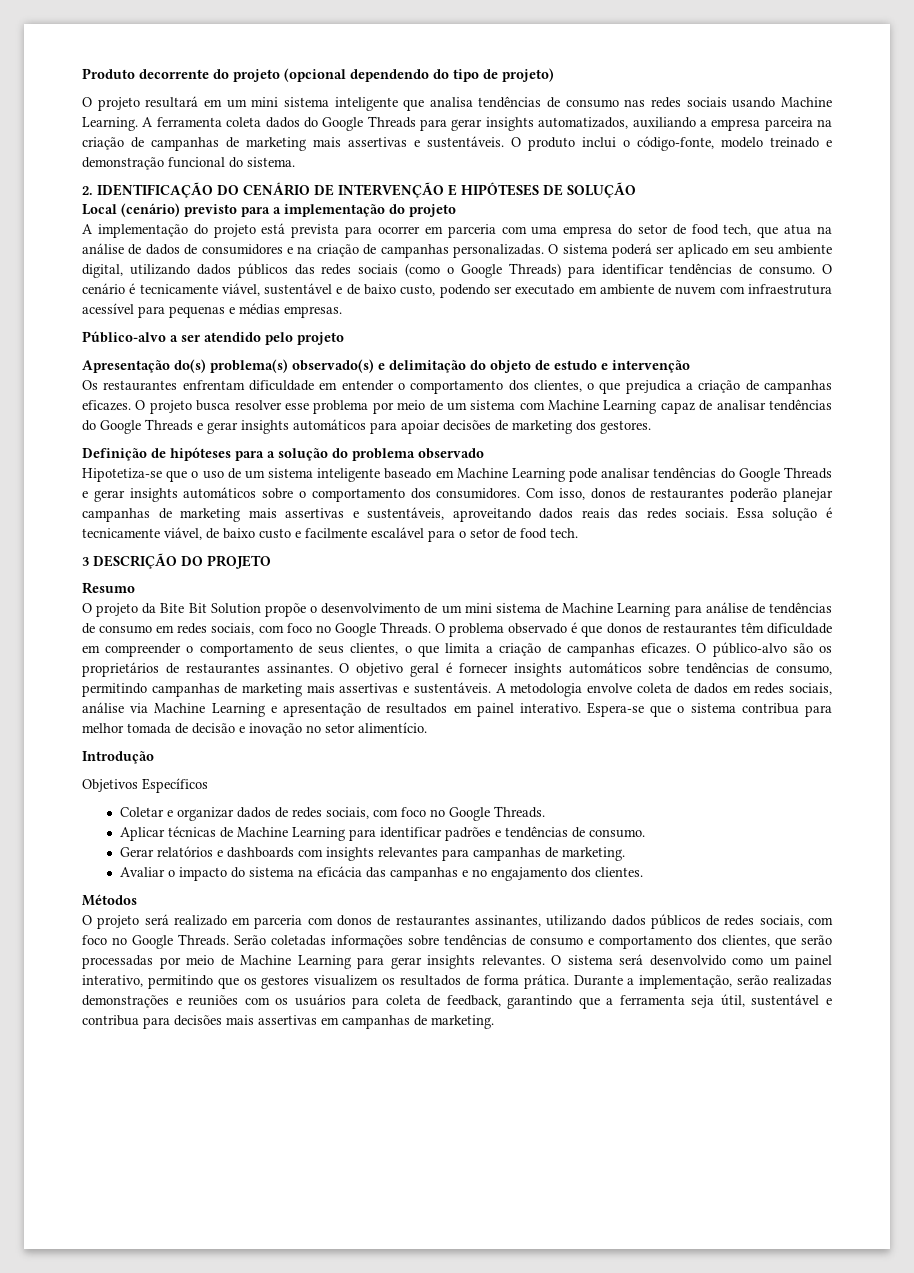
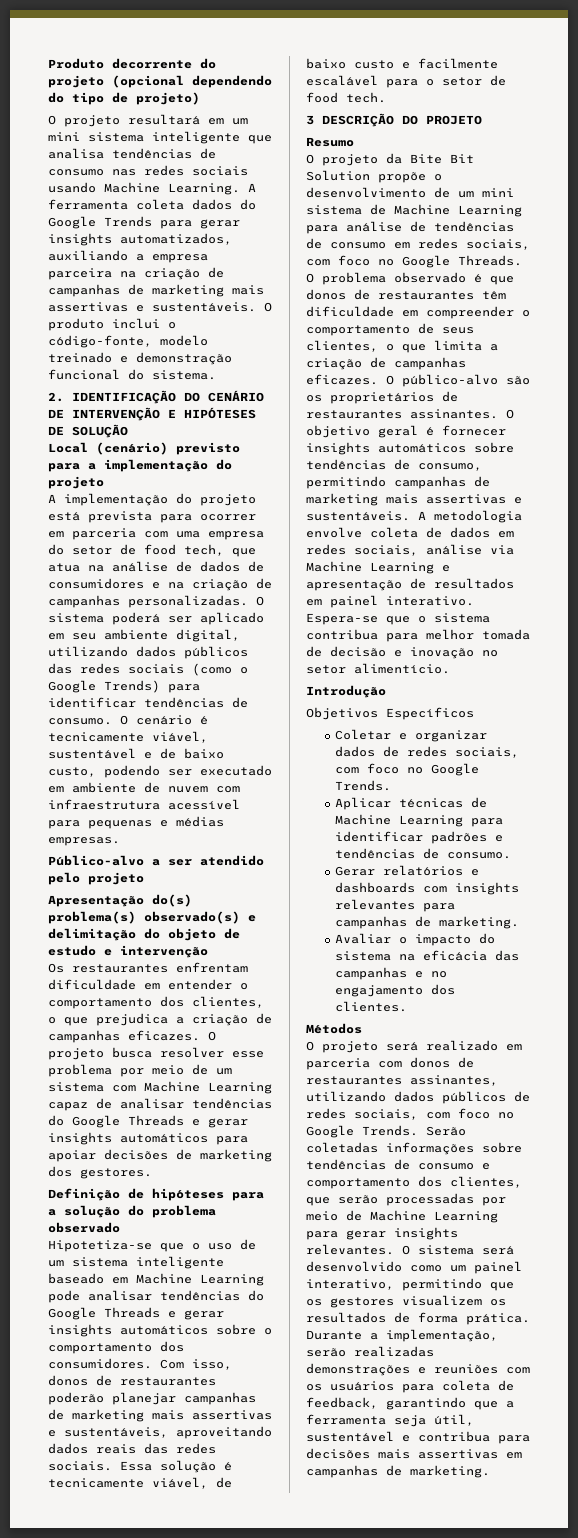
- A ferramenta coleta dados do Google Threads para gerar insights automatizados, auxiliando a empresa parceira na criação de campanhas de marketing mais assertivas e sustentáveis.
+ A ferramenta coleta dados do Google Trends para gerar insights automatizados, auxiliando a empresa parceira na criação de campanhas de marketing mais assertivas e sustentáveis.
- O sistema poderá ser aplicado em seu ambiente digital, utilizando dados públicos das redes sociais (como o Google Threads) para identificar tendências de consumo.
+ O sistema poderá ser aplicado em seu ambiente digital, utilizando dados públicos das redes sociais (como o Google Trends) para identificar tendências de consumo.
- Coletar e organizar dados de redes sociais, com foco no Google Threads.
+ Coletar e organizar dados de redes sociais, com foco no Google Trends.
- O projeto será realizado em parceria com donos de restaurantes assinantes, utilizando dados públicos de redes sociais, com foco no Google Threads.
+ O projeto será realizado em parceria com donos de restaurantes assinantes, utilizando dados públicos de redes sociais, com foco no Google Trends.

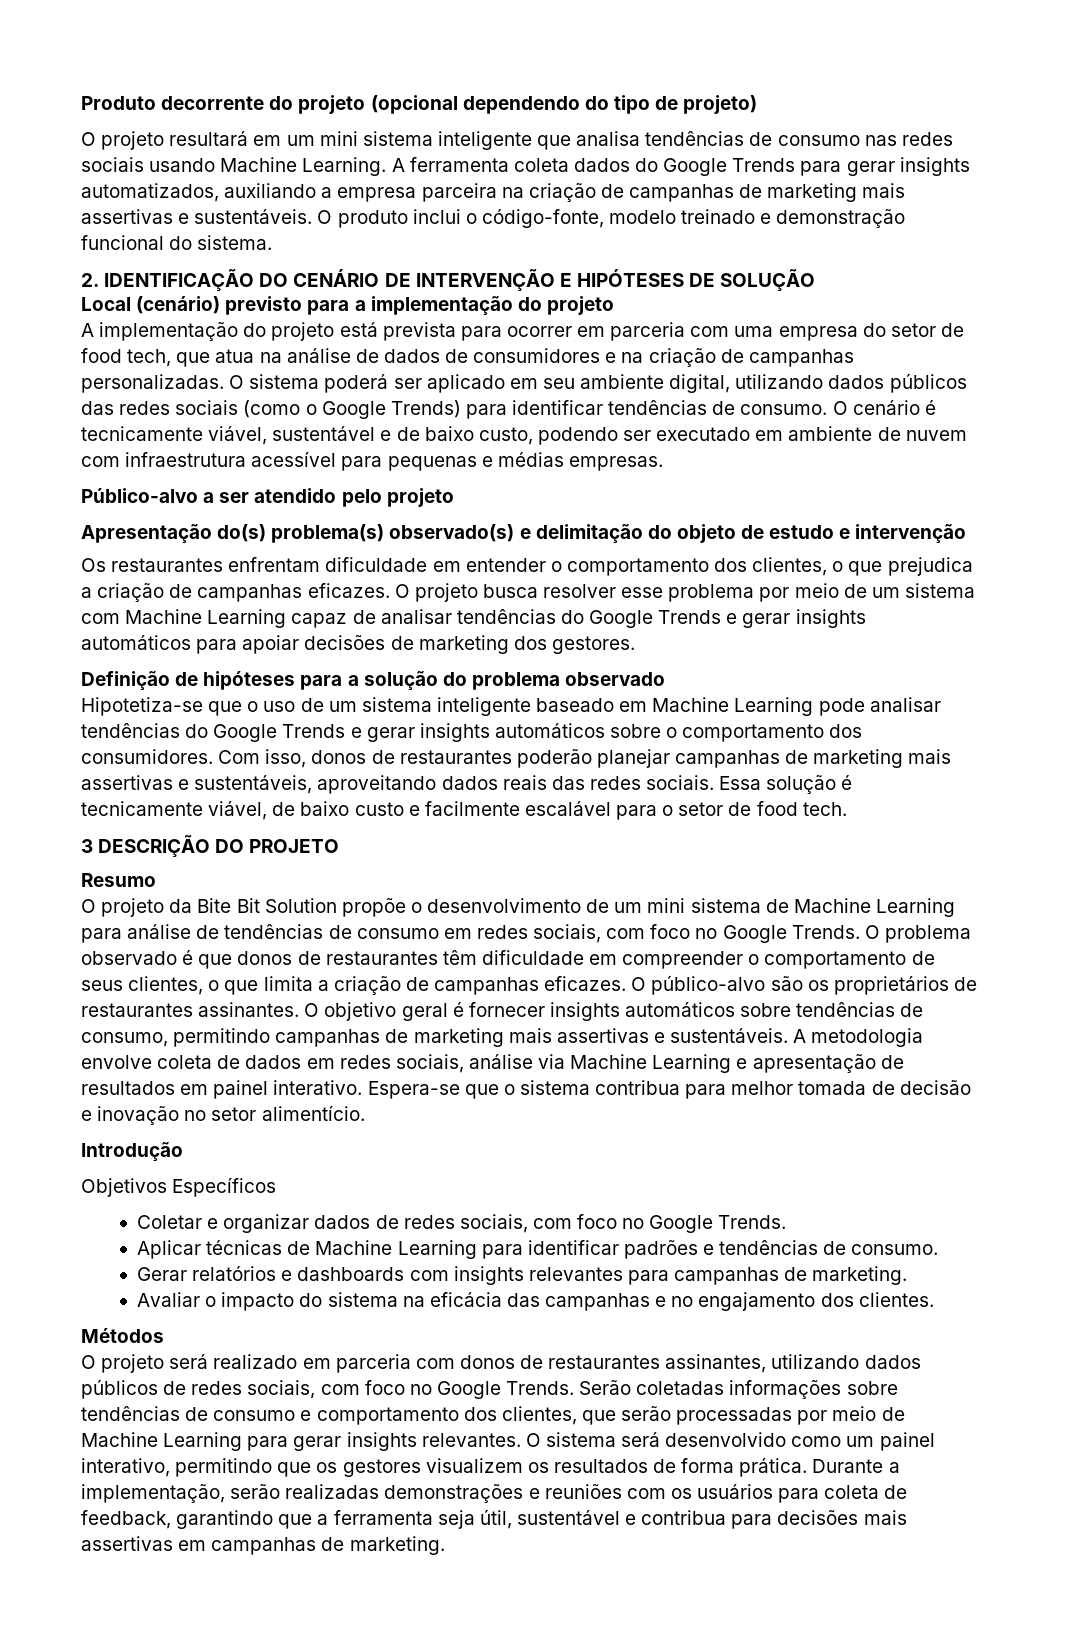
- O projeto busca resolver esse problema por meio de um sistema com Machine Learning capaz de analisar tendências do Google Threads e gerar insights automáticos para apoiar decisões de marketing dos gestores.
+ O projeto busca resolver esse problema por meio de um sistema com Machine Learning capaz de analisar tendências do Google Trends e gerar insights automáticos para apoiar decisões de marketing dos gestores.
- Hipotetiza-se que o uso de um sistema inteligente baseado em Machine Learning pode analisar tendências do Google Threads e gerar insights automáticos sobre o comportamento dos consumidores.
+ Hipotetiza-se que o uso de um sistema inteligente baseado em Machine Learning pode analisar tendências do Google Trends e gerar insights automáticos sobre o comportamento dos consumidores.
- O projeto da Bite Bit Solution propõe o desenvolvimento de um mini sistema de Machine Learning para análise de tendências de consumo em redes sociais, com foco no Google Threads.
+ O projeto da Bite Bit Solution propõe o desenvolvimento de um mini sistema de Machine Learning para análise de tendências de consumo em redes sociais, com foco no Google Trends.

